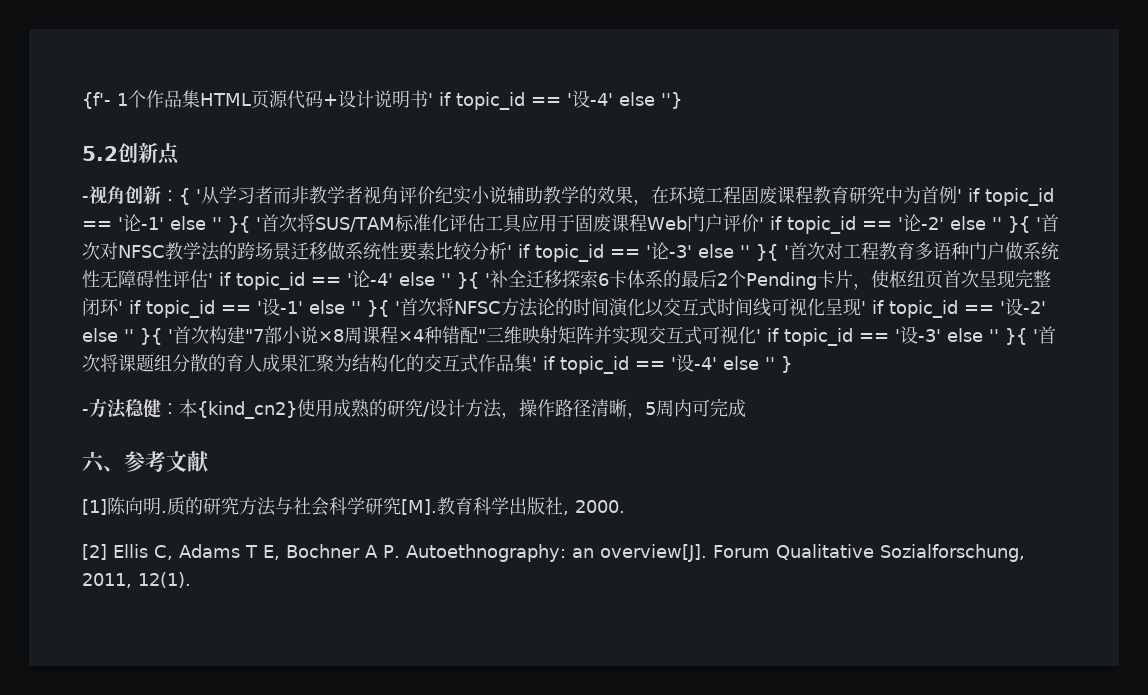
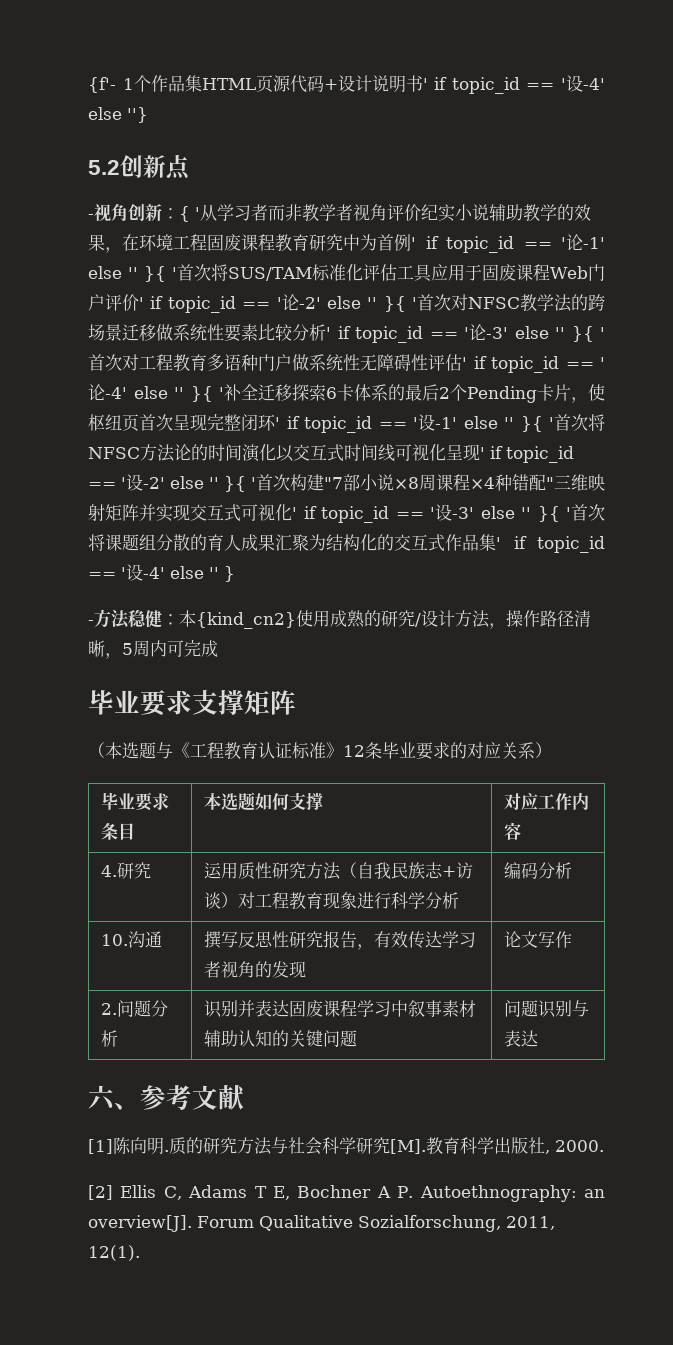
+ 毕业要求支撑矩阵
+ （本选题与《工程教育认证标准》12条毕业要求的对应关系）
+ 毕业要求条目 | 本选题如何支撑 | 对应工作内容
+ 4.研究 | 运用质性研究方法（自我民族志+访谈）对工程教育现象进行科学分析 | 编码分析
+ 10.沟通 | 撰写反思性研究报告，有效传达学习者视角的发现 | 论文写作
+ 2.问题分析 | 识别并表达固废课程学习中叙事素材辅助认知的关键问题 | 问题识别与表达

